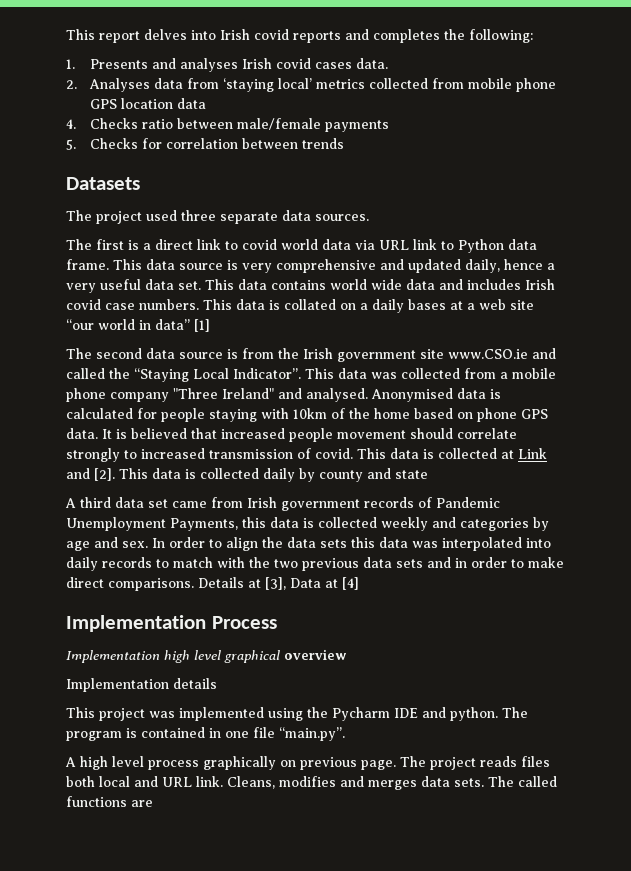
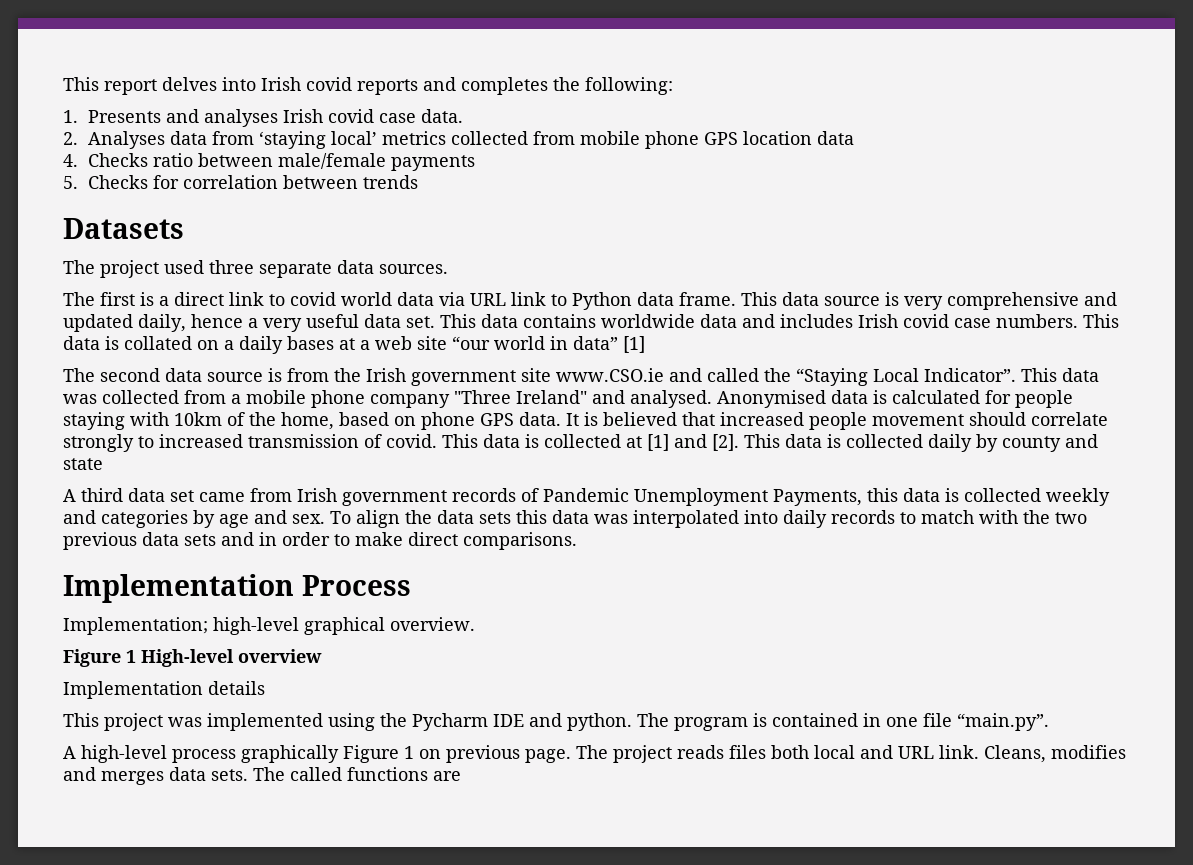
- 1. Presents and analyses Irish covid cases data.
+ 1. Presents and analyses Irish covid case data.
- This data contains world wide data and includes Irish covid case numbers.
+ This data contains worldwide data and includes Irish covid case numbers.
- Anonymised data is calculated for people staying with 10km of the home based on phone GPS data.
+ Anonymised data is calculated for people staying with 10km of the home, based on phone GPS data.
- This data is collected at Link and [2].
+ This data is collected at [1] and [2].
- In order to align the data sets this data was interpolated into daily records to match with the two previous data sets and in order to make direct comparisons. Details at [3], Data at [4]
+ To align the data sets this data was interpolated into daily records to match with the two previous data sets and in order to make direct comparisons.
  Implementation Process
- Implementation high level graphical overview
+ Implementation; high-level graphical overview.
+ Figure 1 High-level overview
- A high level process graphically on previous page.
+ A high-level process graphically Figure 1 on previous page.

